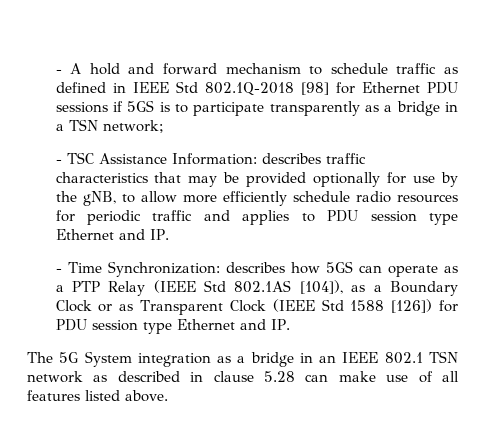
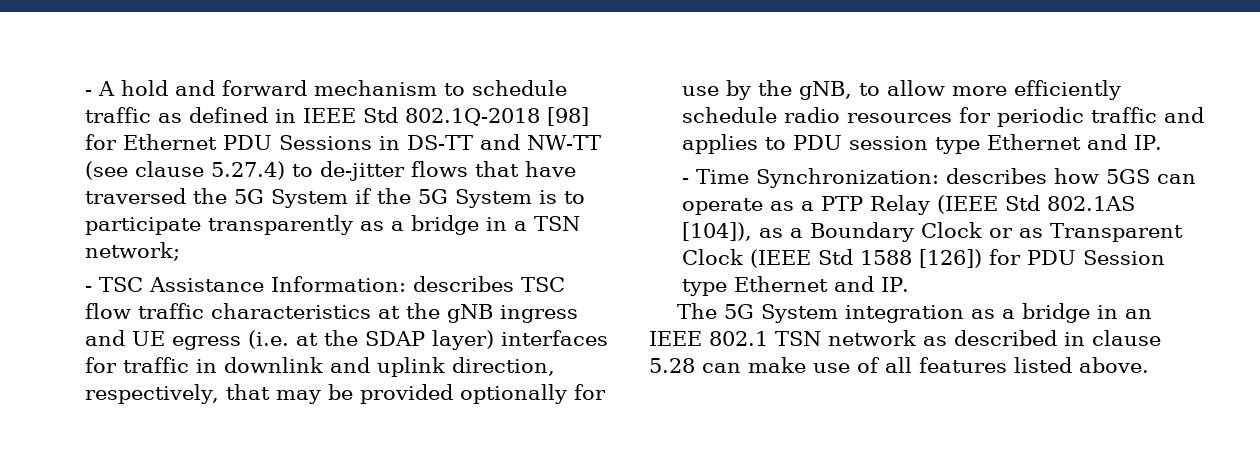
- - A hold and forward mechanism to schedule traffic as defined in IEEE Std 802.1Q-2018 [98] for Ethernet PDU sessions if 5GS is to participate transparently as a bridge in a TSN network;
+ - A hold and forward mechanism to schedule traffic as defined in IEEE Std 802.1Q-2018 [98] for Ethernet PDU Sessions in DS-TT and NW-TT (see clause 5.27.4) to de-jitter flows that have traversed the 5G System if the 5G System is to participate transparently as a bridge in a TSN network;
- - TSC Assistance Information: describes traffic characteristics that may be provided optionally for use by the gNB, to allow more efficiently schedule radio resources for periodic traffic and applies to PDU session type Ethernet and IP.
+ - TSC Assistance Information: describes TSC flow traffic characteristics at the gNB ingress and UE egress (i.e. at the SDAP layer) interfaces for traffic in downlink and uplink direction, respectively, that may be provided optionally for use by the gNB, to allow more efficiently schedule radio resources for periodic traffic and applies to PDU session type Ethernet and IP.
- - Time Synchronization: describes how 5GS can operate as a PTP Relay (IEEE Std 802.1AS [104]), as a Boundary Clock or as Transparent Clock (IEEE Std 1588 [126]) for PDU session type Ethernet and IP.
+ - Time Synchronization: describes how 5GS can operate as a PTP Relay (IEEE Std 802.1AS [104]), as a Boundary Clock or as Transparent Clock (IEEE Std 1588 [126]) for PDU Session type Ethernet and IP.

